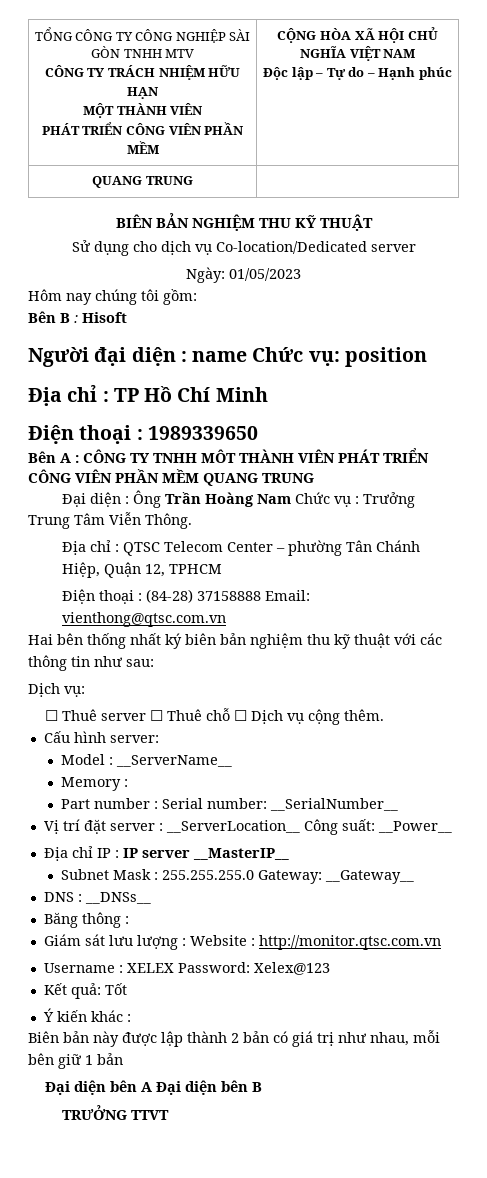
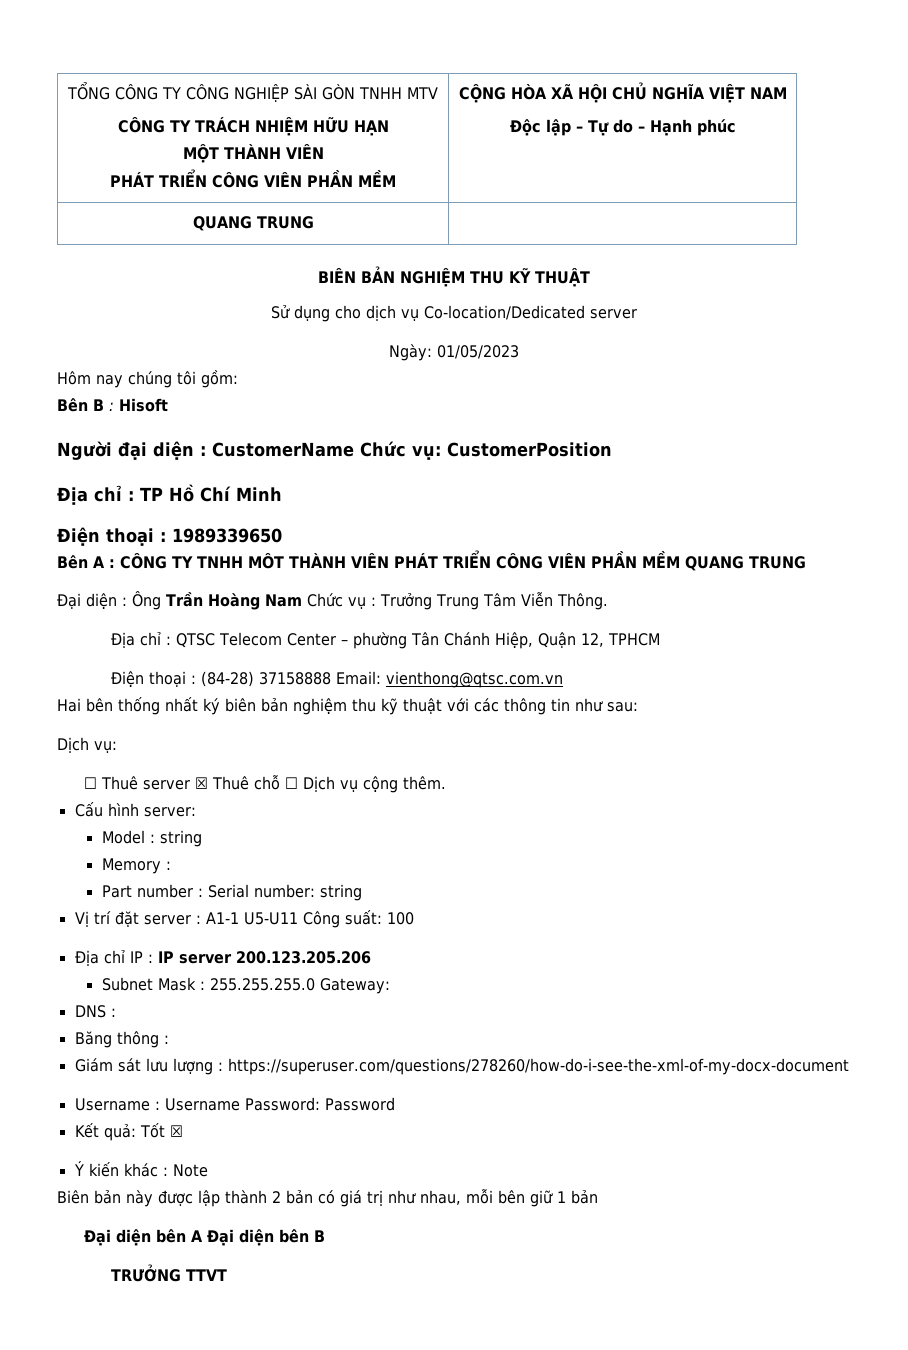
- Người đại diện : name Chức vụ: position
+ Người đại diện : CustomerName Chức vụ: CustomerPosition
- ☐ Thuê server ☐ Thuê chỗ ☐ Dịch vụ cộng thêm.
+ ☐ Thuê server ☒ Thuê chỗ ☐ Dịch vụ cộng thêm.
- Model : __ServerName__
+ Model : string
- Part number : Serial number: __SerialNumber__
+ Part number : Serial number: string
- Vị trí đặt server : __ServerLocation__ Công suất: __Power__
+ Vị trí đặt server : A1-1 U5-U11 Công suất: 100
- Địa chỉ IP : IP server __MasterIP__
+ Địa chỉ IP : IP server 200.123.205.206
- Subnet Mask : 255.255.255.0 Gateway: __Gateway__
+ Subnet Mask : 255.255.255.0 Gateway:
- DNS : __DNSs__
+ DNS :
- Giám sát lưu lượng : Website : http://monitor.qtsc.com.vn
+ Giám sát lưu lượng : https://superuser.com/questions/278260/how-do-i-see-the-xml-of-my-docx-document
- Username : XELEX Password: Xelex@123
+ Username : Username Password: Password
- Kết quả: Tốt
+ Kết quả: Tốt ☒
- Ý kiến khác :
+ Ý kiến khác : Note

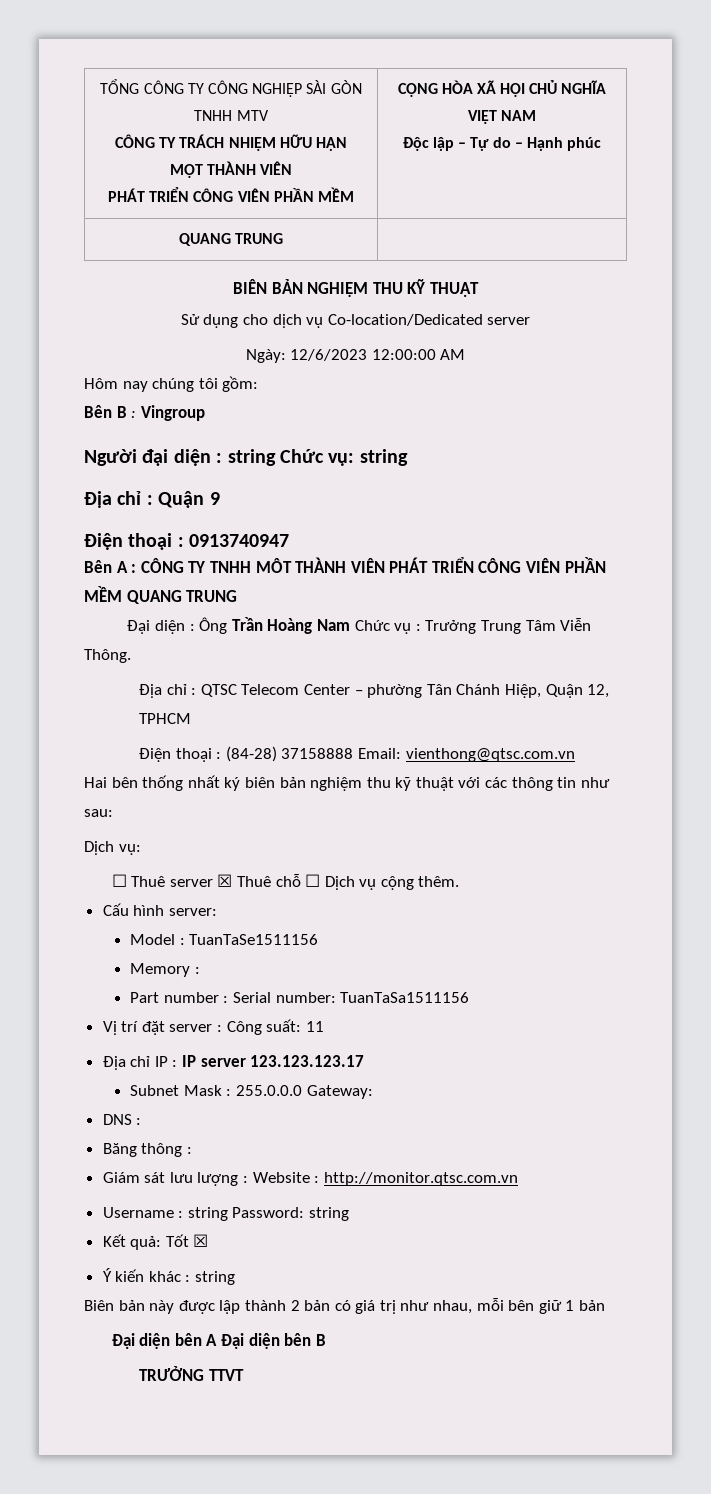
- Ngày: 01/05/2023
+ Ngày: 12/6/2023 12:00:00 AM
- Bên B : Hisoft
+ Bên B : Vingroup
- Người đại diện : CustomerName Chức vụ: CustomerPosition
- Địa chỉ : TP Hồ Chí Minh
- Điện thoại : 1989339650
+ Người đại diện : string Chức vụ: string
+ Địa chỉ : Quận 9
+ Điện thoại : 0913740947
- Model : string
+ Model : TuanTaSe1511156
- Part number : Serial number: string
+ Part number : Serial number: TuanTaSa1511156
- Vị trí đặt server : A1-1 U5-U11 Công suất: 100
+ Vị trí đặt server : Công suất: 11
- Địa chỉ IP : IP server 200.123.205.206
+ Địa chỉ IP : IP server 123.123.123.17
- Subnet Mask : 255.255.255.0 Gateway:
+ Subnet Mask : 255.0.0.0 Gateway:
- Giám sát lưu lượng : https://superuser.com/questions/278260/how-do-i-see-the-xml-of-my-docx-document
+ Giám sát lưu lượng : Website : http://monitor.qtsc.com.vn
- Username : Username Password: Password
+ Username : string Password: string
- Ý kiến khác : Note
+ Ý kiến khác : string

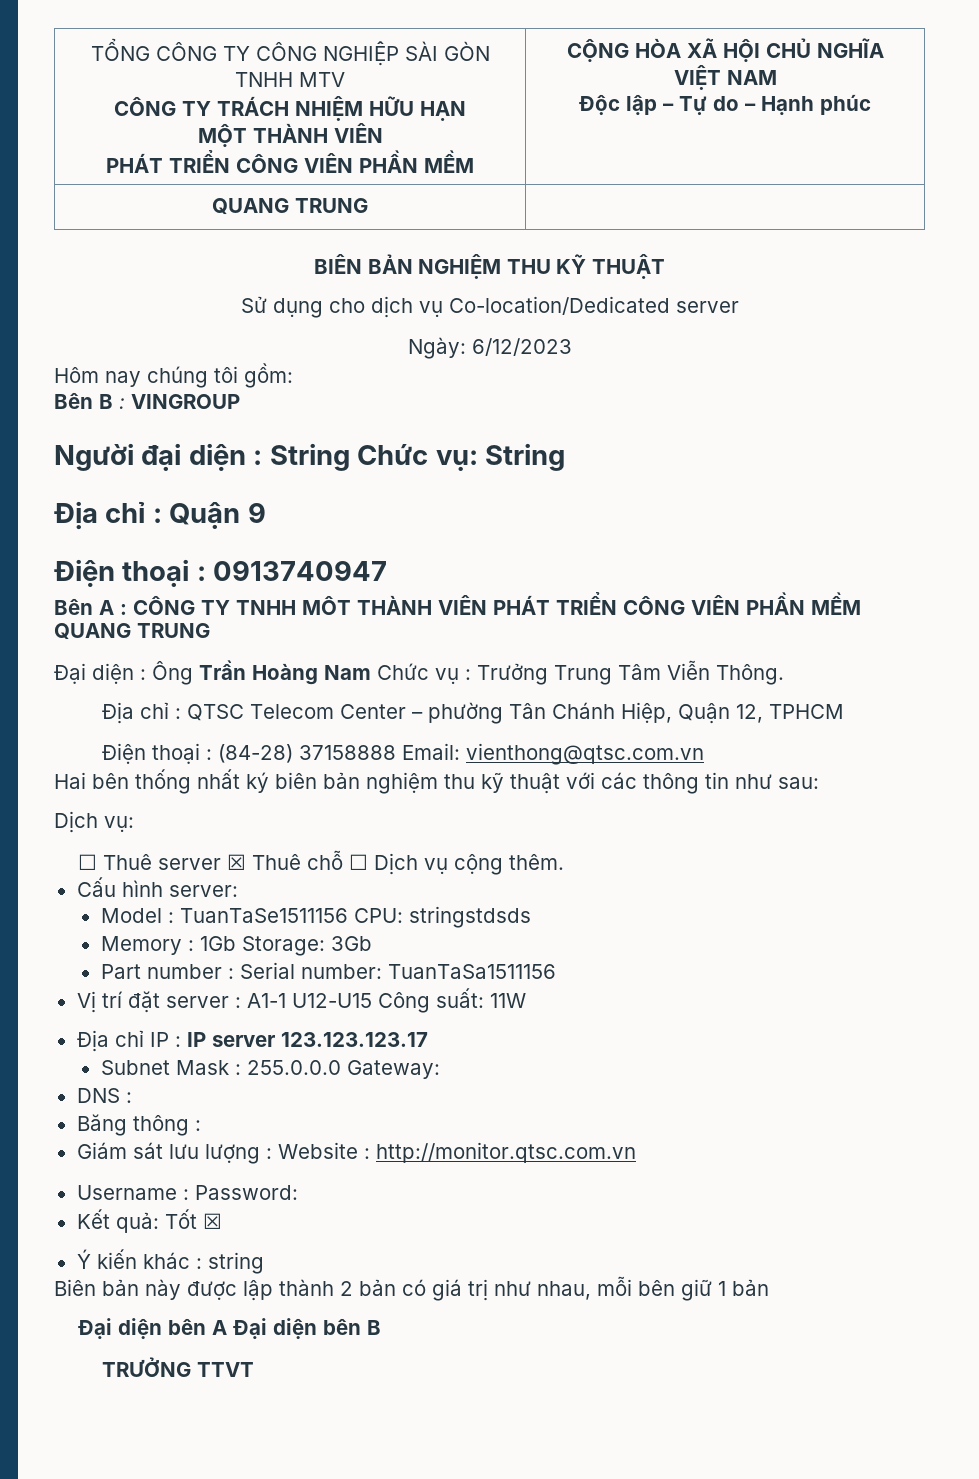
- Ngày: 12/6/2023 12:00:00 AM
+ Ngày: 6/12/2023
- Bên B : Vingroup
+ Bên B : VINGROUP
- Người đại diện : string Chức vụ: string
+ Người đại diện : String Chức vụ: String
- Model : TuanTaSe1511156
+ Model : TuanTaSe1511156 CPU: stringstdsds
- Memory :
+ Memory : 1Gb Storage: 3Gb
- Vị trí đặt server : Công suất: 11
+ Vị trí đặt server : A1-1 U12-U15 Công suất: 11W
- Username : string Password: string
+ Username : Password:

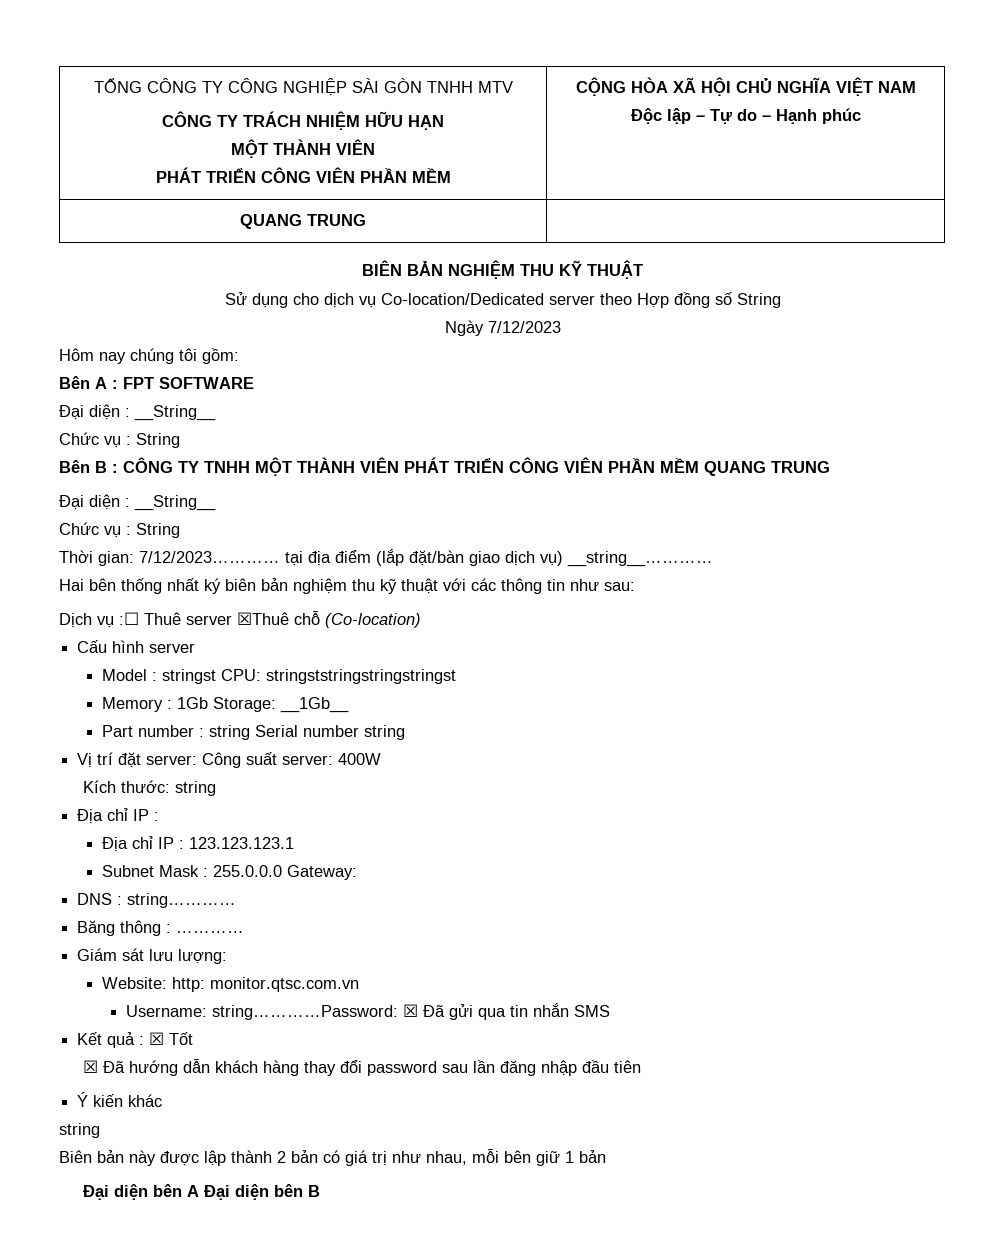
- Sử dụng cho dịch vụ Co-location/Dedicated server
- Ngày: 6/12/2023
+ Sử dụng cho dịch vụ Co-location/Dedicated server theo Hợp đồng số String
+ Ngày 7/12/2023
- Bên B : VINGROUP
- Người đại diện : String Chức vụ: String
- Địa chỉ : Quận 9
- Điện thoại : 0913740947
- Bên A : CÔNG TY TNHH MÔT THÀNH VIÊN PHÁT TRIỂN CÔNG VIÊN PHẦN MỀM QUANG TRUNG
- Đại diện : Ông Trần Hoàng Nam Chức vụ : Trưởng Trung Tâm Viễn Thông.
- Địa chỉ : QTSC Telecom Center – phường Tân Chánh Hiệp, Quận 12, TPHCM
- Điện thoại : (84-28) 37158888 Email: vienthong@qtsc.com.vn
+ Bên A : FPT SOFTWARE
+ Đại diện : __String__
+ Chức vụ : String
+ Bên B : CÔNG TY TNHH MỘT THÀNH VIÊN PHÁT TRIỂN CÔNG VIÊN PHẦN MỀM QUANG TRUNG
+ Đại diện : __String__
+ Chức vụ : String
+ Thời gian: 7/12/2023………… tại địa điểm (lắp đặt/bàn giao dịch vụ) __string__…………
- Dịch vụ:
- ☐ Thuê server ☒ Thuê chỗ ☐ Dịch vụ cộng thêm.
+ Dịch vụ :☐ Thuê server ☒Thuê chỗ (Co-location)
- Cấu hình server:
+ Cấu hình server
- Model : TuanTaSe1511156 CPU: stringstdsds
+ Model : stringst CPU: stringststringstringstringst
- Memory : 1Gb Storage: 3Gb
+ Memory : 1Gb Storage: __1Gb__
- Part number : Serial number: TuanTaSa1511156
+ Part number : string Serial number string
- Vị trí đặt server : A1-1 U12-U15 Công suất: 11W
- Địa chỉ IP : IP server 123.123.123.17
+ Vị trí đặt server: Công suất server: 400W
+ Kích thước: string
+ Địa chỉ IP :
+ Địa chỉ IP : 123.123.123.1
- DNS :
+ DNS : string…………
- Băng thông :
+ Băng thông : …………
- Giám sát lưu lượng : Website : http://monitor.qtsc.com.vn
- Username : Password:
- Kết quả: Tốt ☒
+ Giám sát lưu lượng:
+ Website: http: monitor.qtsc.com.vn
+ Username: string…………Password: ☒ Đã gửi qua tin nhắn SMS
+ Kết quả : ☒ Tốt
+ ☒ Đã hướng dẫn khách hàng thay đổi password sau lần đăng nhập đầu tiên
- Ý kiến khác : string
+ Ý kiến khác
+ string
- TRƯỞNG TTVT

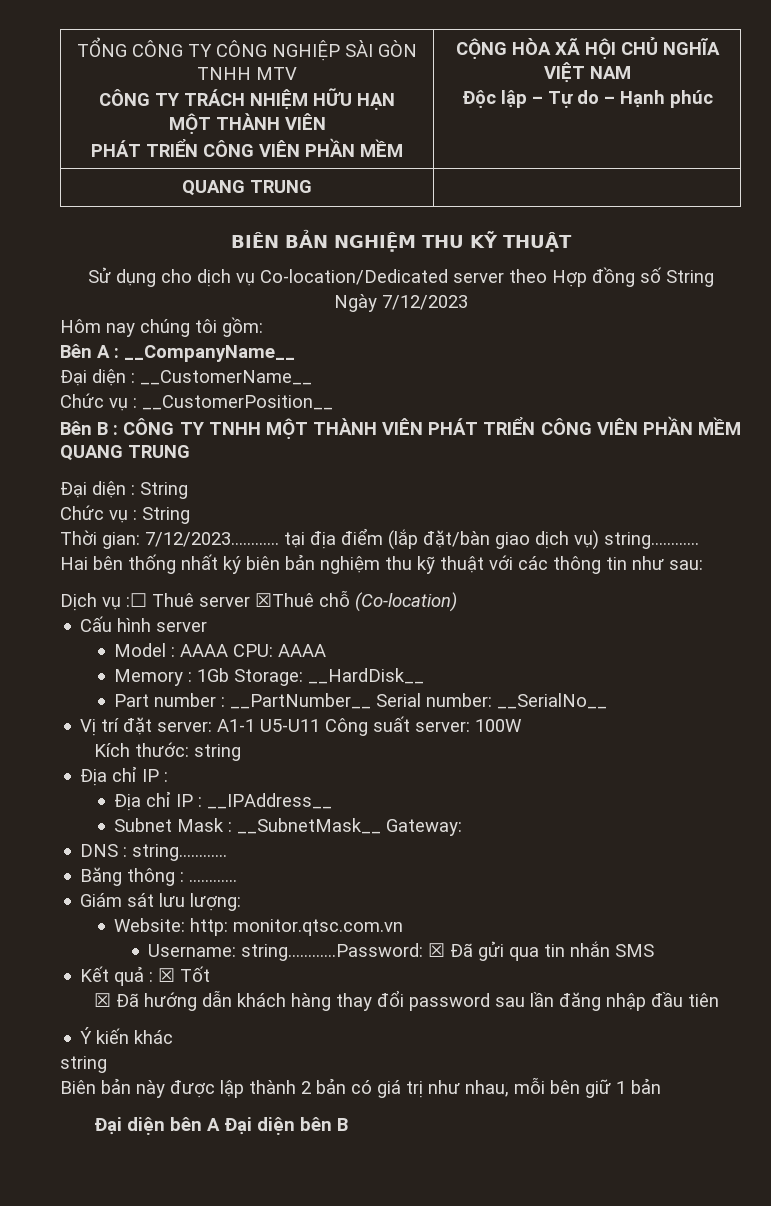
- Bên A : FPT SOFTWARE
- Đại diện : __String__
- Chức vụ : String
+ Bên A : __CompanyName__
+ Đại diện : __CustomerName__
+ Chức vụ : __CustomerPosition__
  Bên B : CÔNG TY TNHH MỘT THÀNH VIÊN PHÁT TRIỂN CÔNG VIÊN PHẦN MỀM QUANG TRUNG
- Đại diện : __String__
+ Đại diện : String
- Thời gian: 7/12/2023………… tại địa điểm (lắp đặt/bàn giao dịch vụ) __string__…………
+ Thời gian: 7/12/2023………… tại địa điểm (lắp đặt/bàn giao dịch vụ) string…………
- Model : stringst CPU: stringststringstringstringst
+ Model : AAAA CPU: AAAA
- Memory : 1Gb Storage: __1Gb__
+ Memory : 1Gb Storage: __HardDisk__
- Part number : string Serial number string
+ Part number : __PartNumber__ Serial number: __SerialNo__
- Vị trí đặt server: Công suất server: 400W
+ Vị trí đặt server: A1-1 U5-U11 Công suất server: 100W
- Địa chỉ IP : 123.123.123.1
+ Địa chỉ IP : __IPAddress__
- Subnet Mask : 255.0.0.0 Gateway:
+ Subnet Mask : __SubnetMask__ Gateway:

